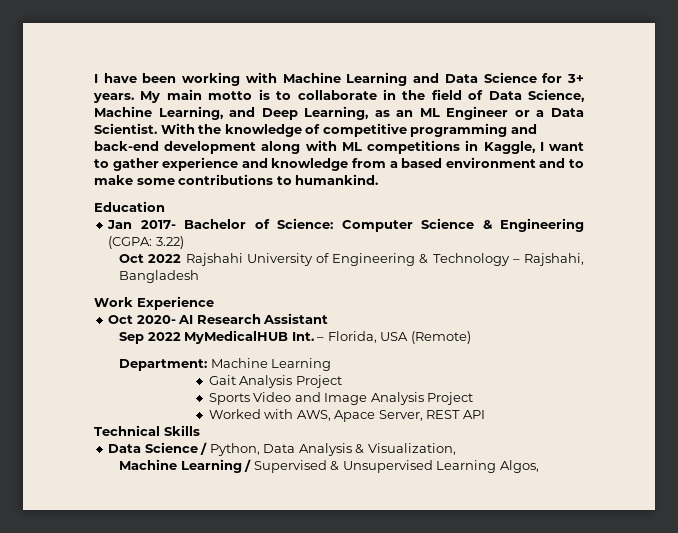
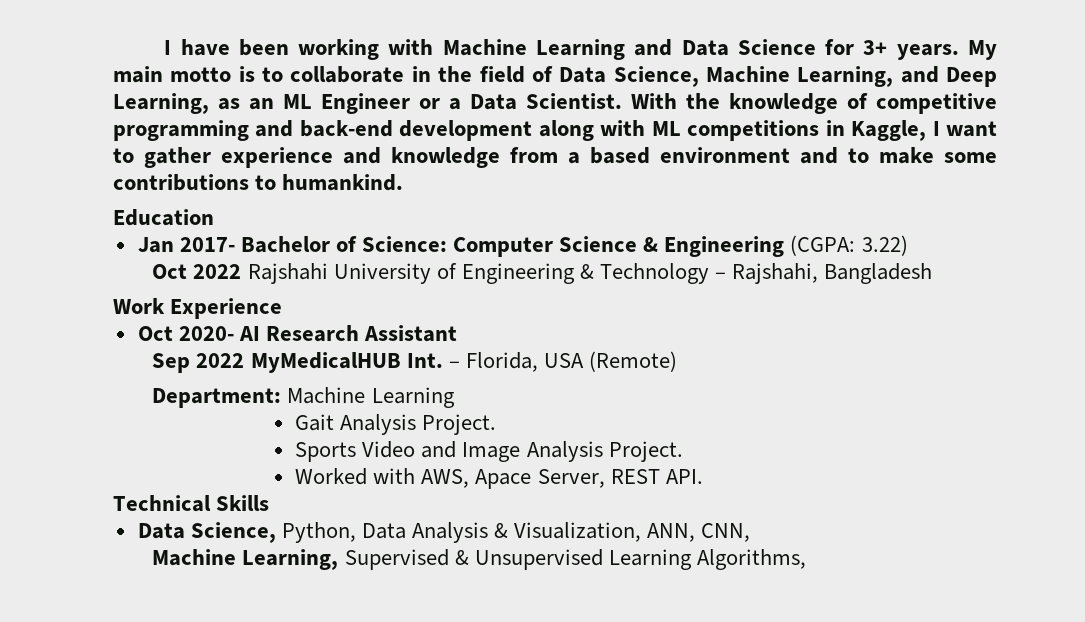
- Gait Analysis Project
+ Gait Analysis Project.
- Sports Video and Image Analysis Project
+ Sports Video and Image Analysis Project.
- Worked with AWS, Apace Server, REST API
+ Worked with AWS, Apace Server, REST API.
- Data Science / Python, Data Analysis & Visualization,
- Machine Learning / Supervised & Unsupervised Learning Algos,
+ Data Science, Python, Data Analysis & Visualization, ANN, CNN,
+ Machine Learning, Supervised & Unsupervised Learning Algorithms,

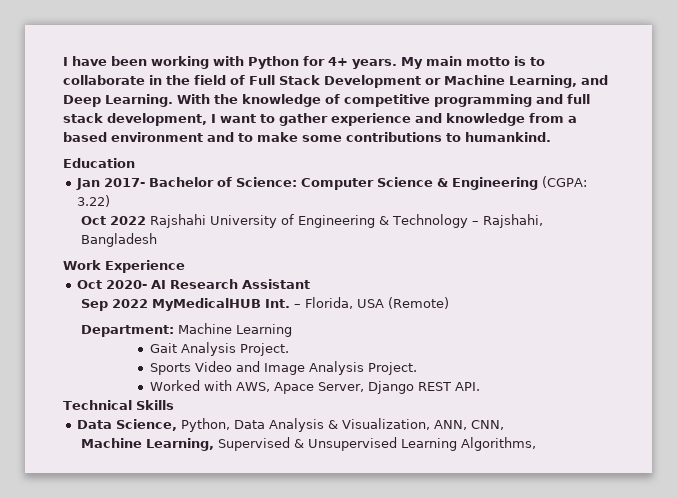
- I have been working with Machine Learning and Data Science for 3+ years.
+ I have been working with Python for 4+ years.
- My main motto is to collaborate in the field of Data Science, Machine Learning, and Deep Learning, as an ML Engineer or a Data Scientist.
+ My main motto is to collaborate in the field of Full Stack Development or Machine Learning, and Deep Learning.
- With the knowledge of competitive programming and back-end development along with ML competitions in Kaggle, I want to gather experience and knowledge from a based environment and to make some contributions to humankind.
+ With the knowledge of competitive programming and full stack development, I want to gather experience and knowledge from a based environment and to make some contributions to humankind.
- Worked with AWS, Apace Server, REST API.
+ Worked with AWS, Apace Server, Django REST API.

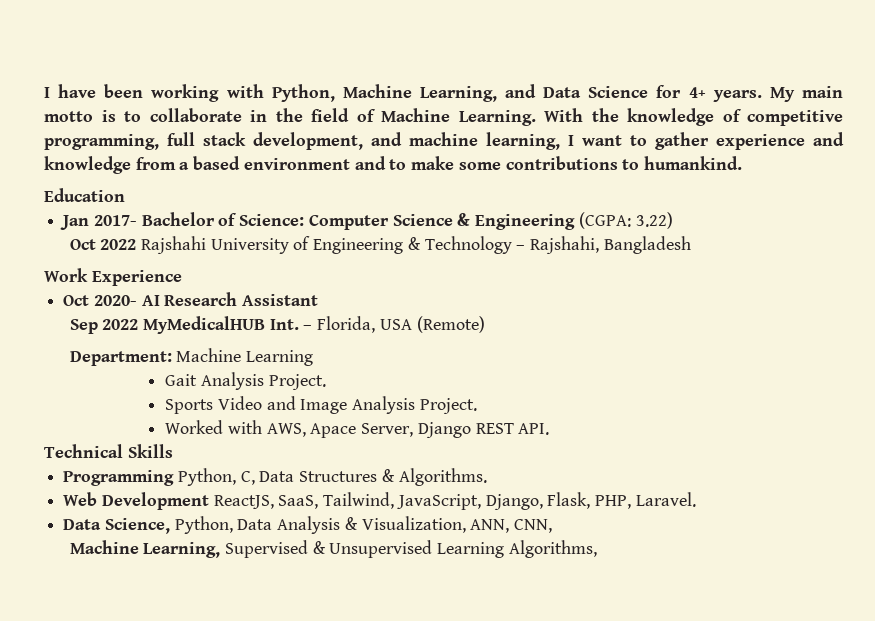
- I have been working with Python for 4+ years.
+ I have been working with Python, Machine Learning, and Data Science for 4+ years.
- My main motto is to collaborate in the field of Full Stack Development or Machine Learning, and Deep Learning.
+ My main motto is to collaborate in the field of Machine Learning.
- With the knowledge of competitive programming and full stack development, I want to gather experience and knowledge from a based environment and to make some contributions to humankind.
+ With the knowledge of competitive programming, full stack development, and machine learning, I want to gather experience and knowledge from a based environment and to make some contributions to humankind.
+ Programming Python, C, Data Structures & Algorithms.
+ Web Development ReactJS, SaaS, Tailwind, JavaScript, Django, Flask, PHP, Laravel.

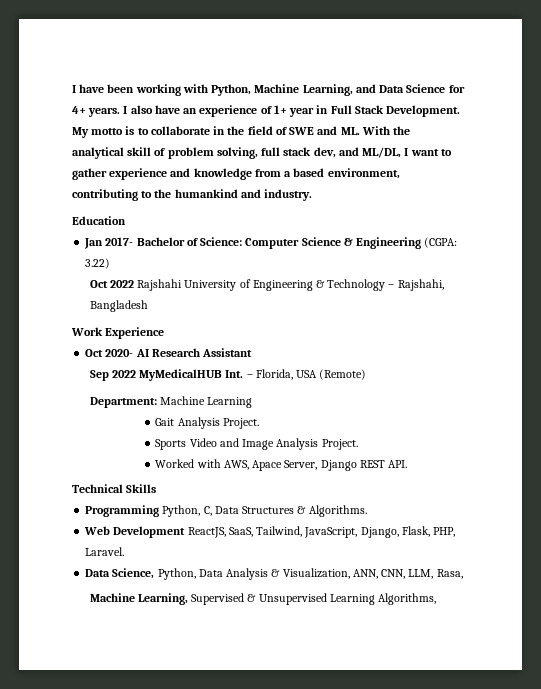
- My main motto is to collaborate in the field of Machine Learning. With the knowledge of competitive programming, full stack development, and machine learning, I want to gather experience and knowledge from a based environment and to make some contributions to humankind.
+ I also have an experience of 1+ year in Full Stack Development. My motto is to collaborate in the field of SWE and ML. With the analytical skill of problem solving, full stack dev, and ML/DL, I want to gather experience and knowledge from a based environment, contributing to the humankind and industry.
- Data Science, Python, Data Analysis & Visualization, ANN, CNN,
+ Data Science, Python, Data Analysis & Visualization, ANN, CNN, LLM, Rasa,

